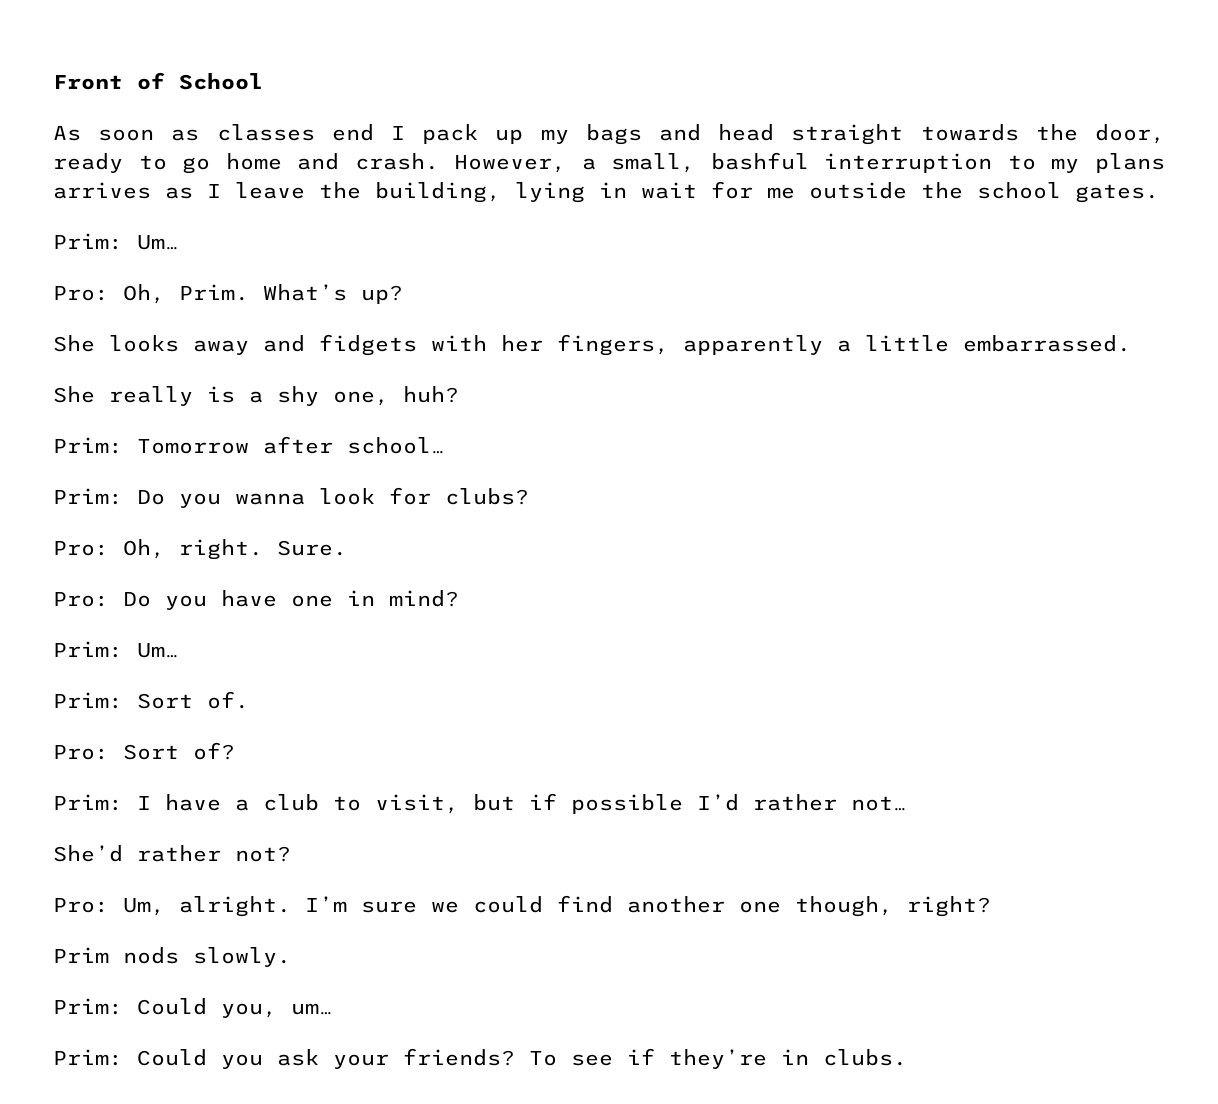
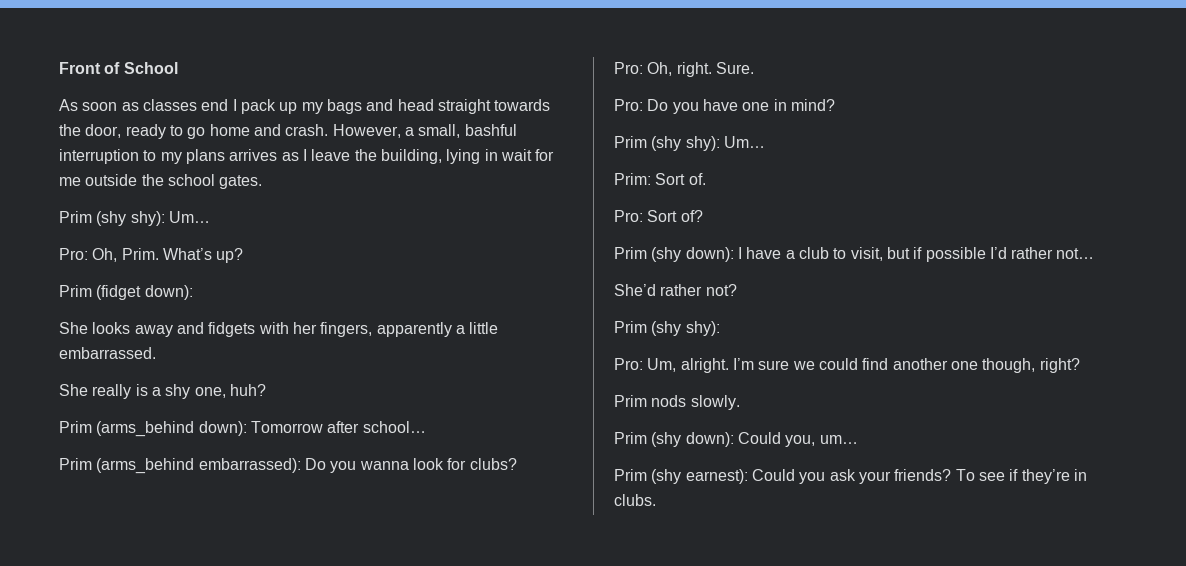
  However, a small, bashful interruption to my plans arrives as I leave the building, lying in wait for me outside the school gates.
- Prim: Um…
+ Prim (shy shy): Um…
+ Prim (fidget down):
- Prim: Tomorrow after school…
+ Prim (arms_behind down): Tomorrow after school…
- Prim: Do you wanna look for clubs?
+ Prim (arms_behind embarrassed): Do you wanna look for clubs?
  Pro: Do you have one in mind?
- Prim: Um…
+ Prim (shy shy): Um…
- Prim: I have a club to visit, but if possible I’d rather not…
+ Prim (shy down): I have a club to visit, but if possible I’d rather not…
  She’d rather not?
+ Prim (shy shy):
- Prim: Could you, um…
+ Prim (shy down): Could you, um…
- Prim: Could you ask your friends?
+ Prim (shy earnest): Could you ask your friends?

